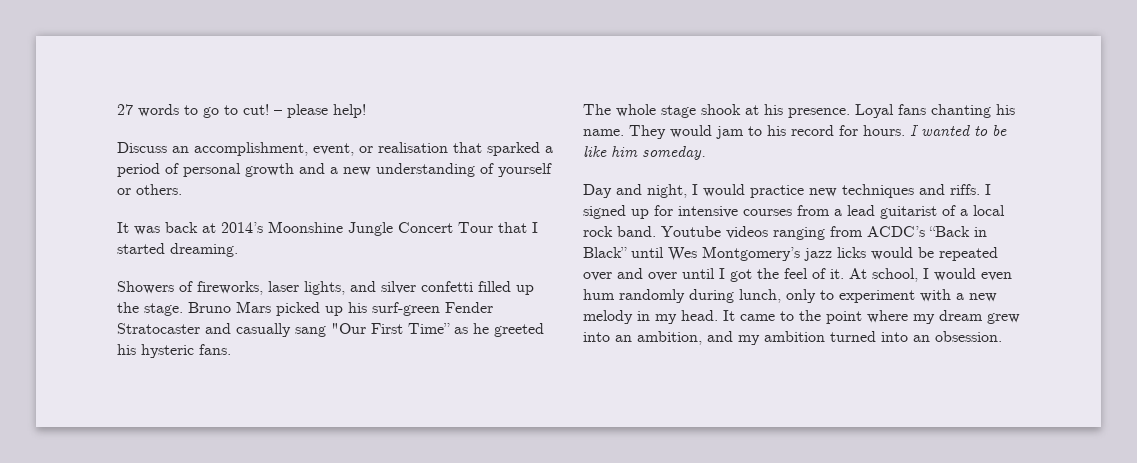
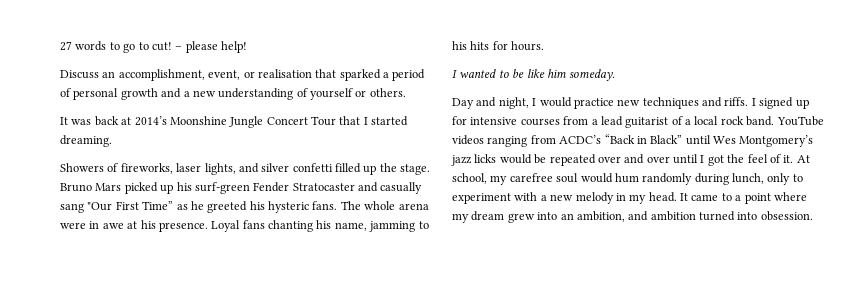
- Bruno Mars picked up his surf-green Fender Stratocaster and casually sang "Our First Time” as he greeted his hysteric fans.
- The whole stage shook at his presence.
+ Bruno Mars picked up his surf-green Fender Stratocaster and casually sang "Our First Time” as he greeted his hysteric fans. The whole arena were in awe at his presence.
- Loyal fans chanting his name. They would jam to his record for hours. I wanted to be like him someday.
+ Loyal fans chanting his name, jamming to his hits for hours.
+ I wanted to be like him someday.
- Youtube videos ranging from ACDC’s “Back in Black” until Wes Montgomery’s jazz licks would be repeated over and over until I got the feel of it.
+ YouTube videos ranging from ACDC’s “Back in Black” until Wes Montgomery’s jazz licks would be repeated over and over until I got the feel of it.
- At school, I would even hum randomly during lunch, only to experiment with a new melody in my head.
+ At school, my carefree soul would hum randomly during lunch, only to experiment with a new melody in my head.
- It came to the point where my dream grew into an ambition, and my ambition turned into an obsession.
+ It came to a point where my dream grew into an ambition, and ambition turned into obsession.

